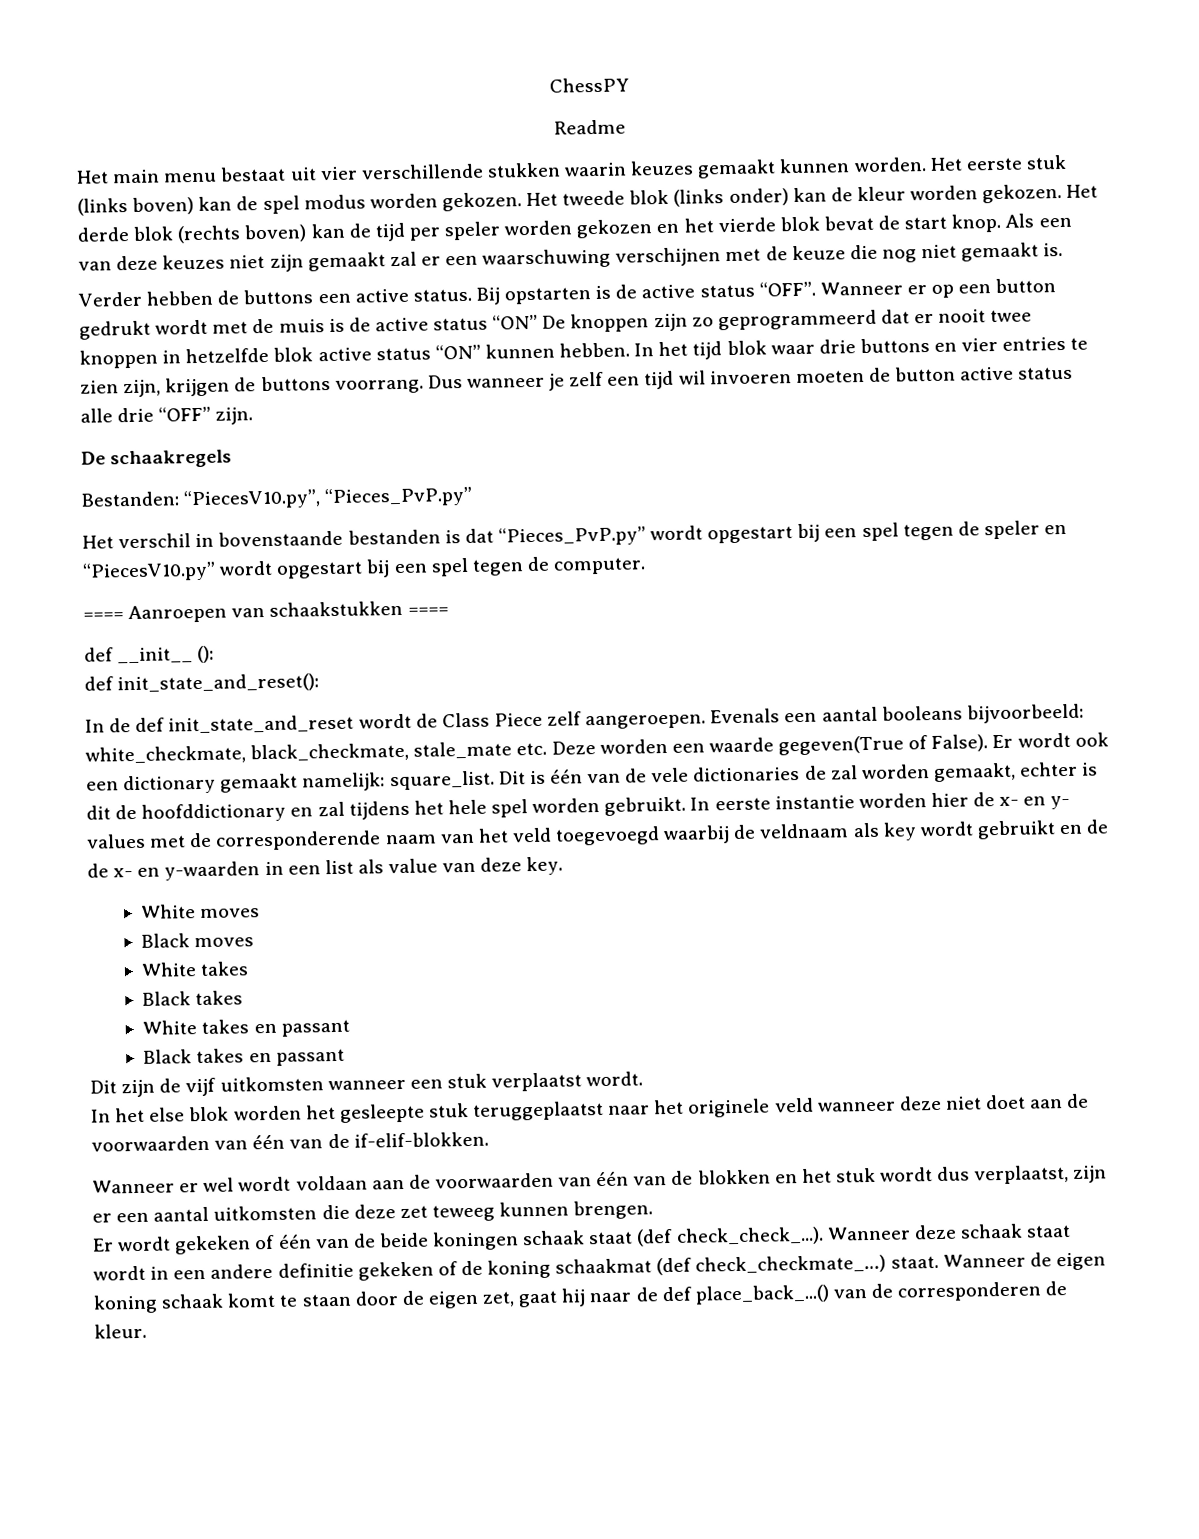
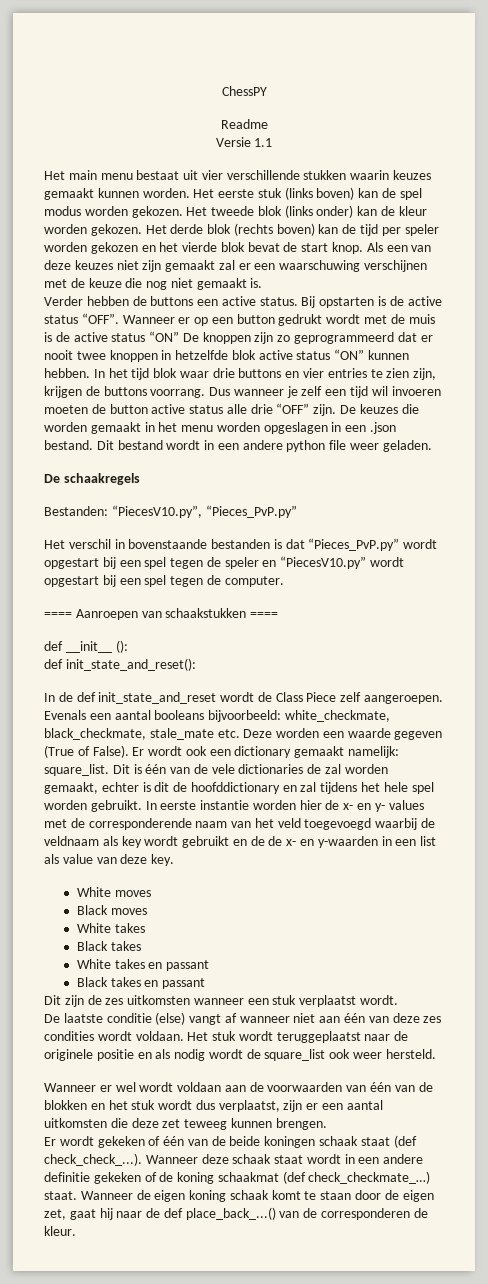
+ Versie 1.1
+ De keuzes die worden gemaakt in het menu worden opgeslagen in een .json bestand. Dit bestand wordt in een andere python file weer geladen.
- Evenals een aantal booleans bijvoorbeeld: white_checkmate, black_checkmate, stale_mate etc. Deze worden een waarde gegeven(True of False).
+ Evenals een aantal booleans bijvoorbeeld: white_checkmate, black_checkmate, stale_mate etc. Deze worden een waarde gegeven (True of False).
- Dit zijn de vijf uitkomsten wanneer een stuk verplaatst wordt.
+ Dit zijn de zes uitkomsten wanneer een stuk verplaatst wordt.
- In het else blok worden het gesleepte stuk teruggeplaatst naar het originele veld wanneer deze niet doet aan de voorwaarden van één van de if-elif-blokken.
+ De laatste conditie (else) vangt af wanneer niet aan één van deze zes condities wordt voldaan. Het stuk wordt teruggeplaatst naar de originele positie en als nodig wordt de square_list ook weer hersteld.

